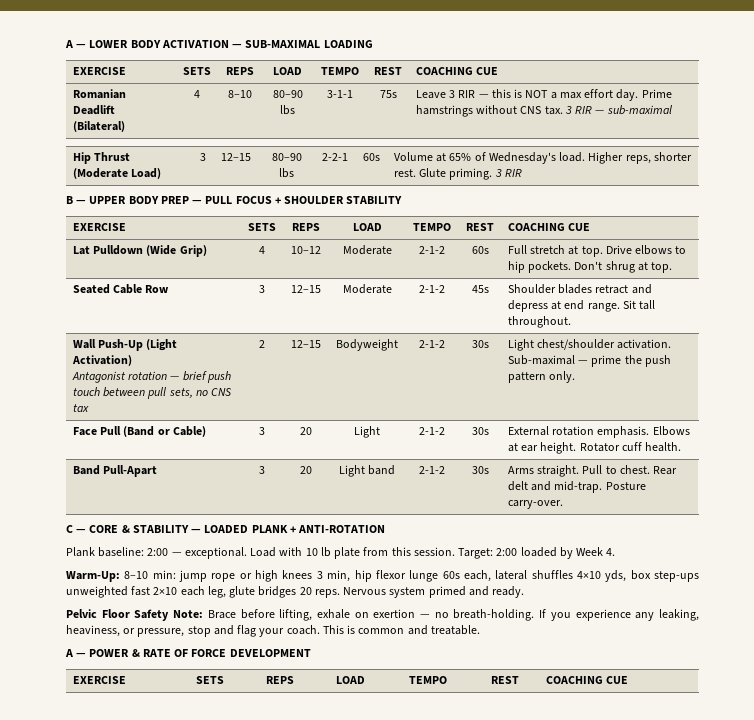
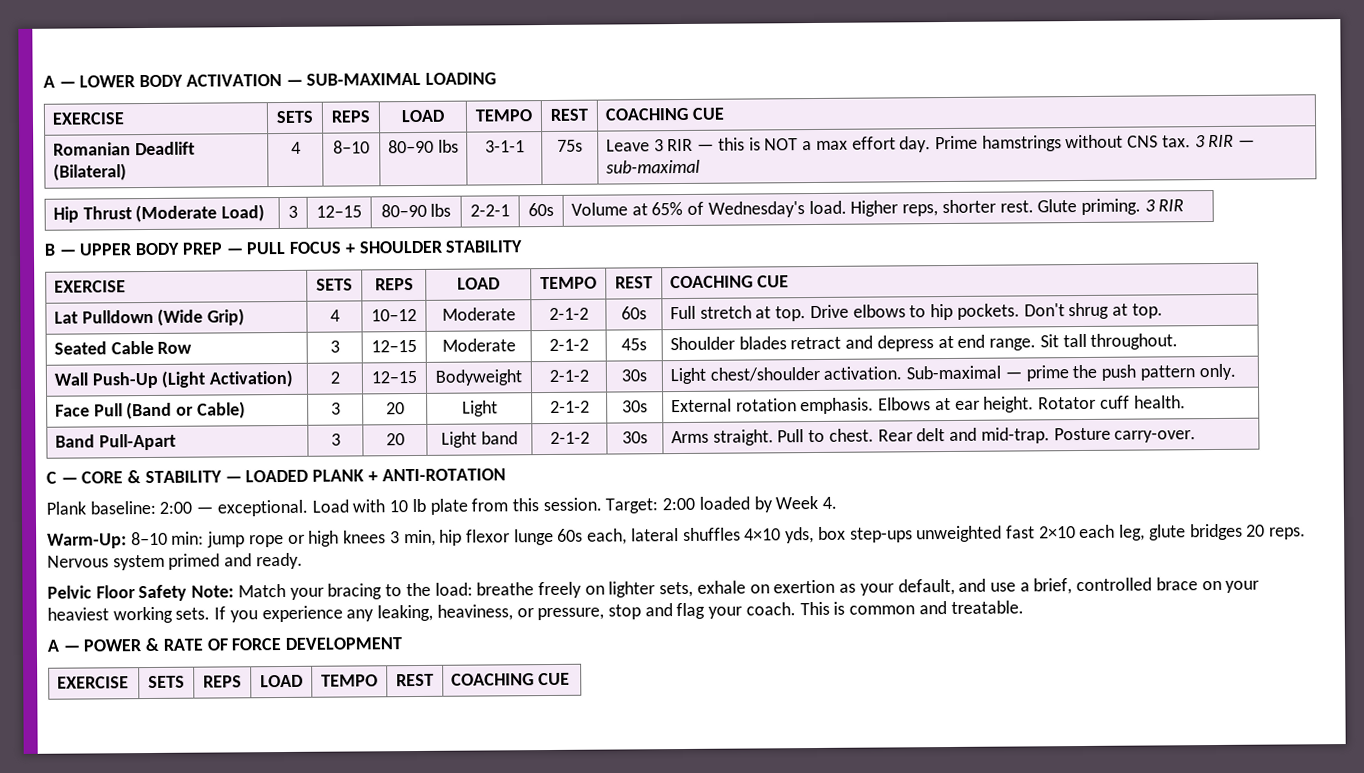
- Wall Push-Up (Light Activation)
- Antagonist rotation — brief push touch between pull sets, no CNS tax | 2 | 12–15 | Bodyweight | 2-1-2 | 30s | Light chest/shoulder activation. Sub-maximal — prime the push pattern only.
+ Wall Push-Up (Light Activation) | 2 | 12–15 | Bodyweight | 2-1-2 | 30s | Light chest/shoulder activation. Sub-maximal — prime the push pattern only.
- Pelvic Floor Safety Note: Brace before lifting, exhale on exertion — no breath-holding.
+ Pelvic Floor Safety Note: Match your bracing to the load: breathe freely on lighter sets, exhale on exertion as your default, and use a brief, controlled brace on your heaviest working sets.

